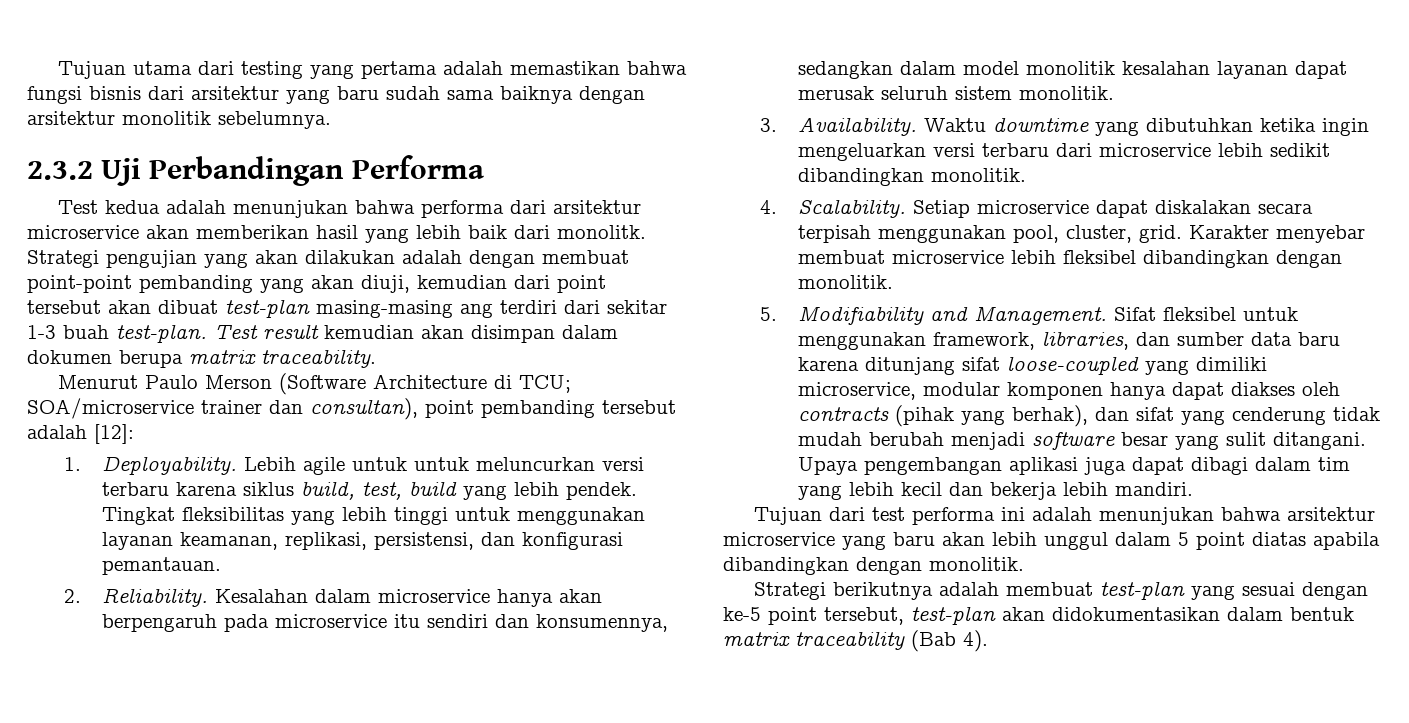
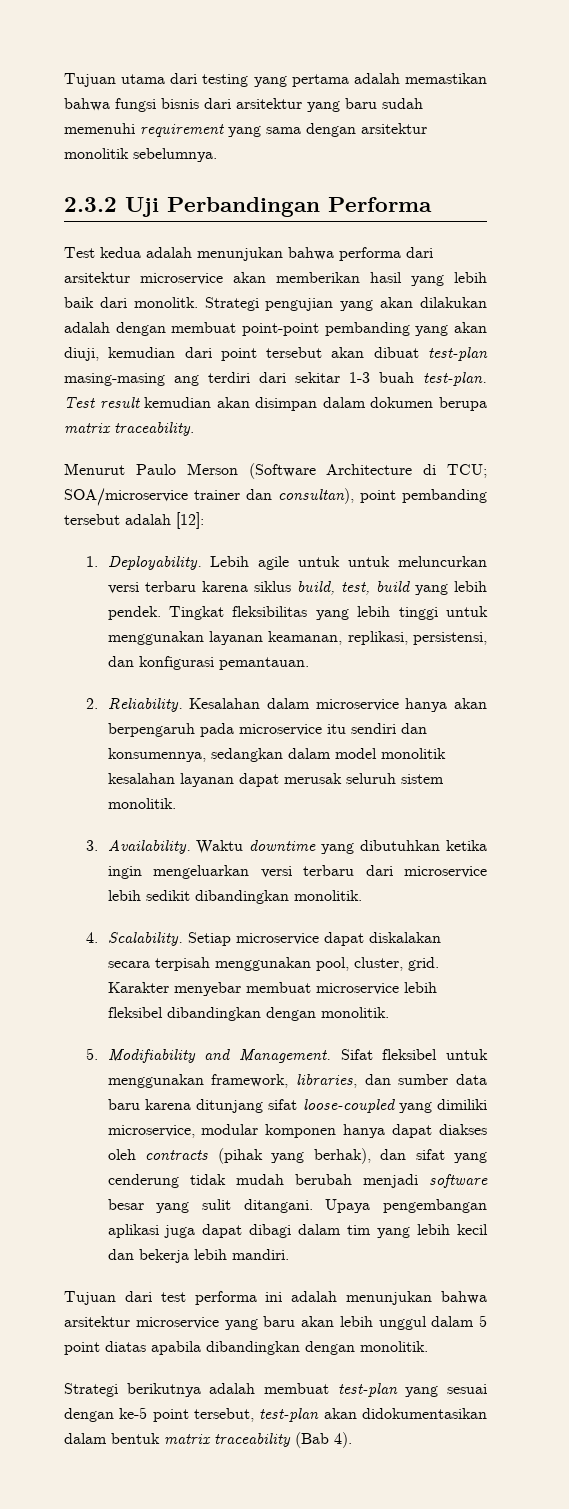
- Tujuan utama dari testing yang pertama adalah memastikan bahwa fungsi bisnis dari arsitektur yang baru sudah sama baiknya dengan arsitektur monolitik sebelumnya.
+ Tujuan utama dari testing yang pertama adalah memastikan bahwa fungsi bisnis dari arsitektur yang baru sudah memenuhi requirement yang sama dengan arsitektur monolitik sebelumnya.

